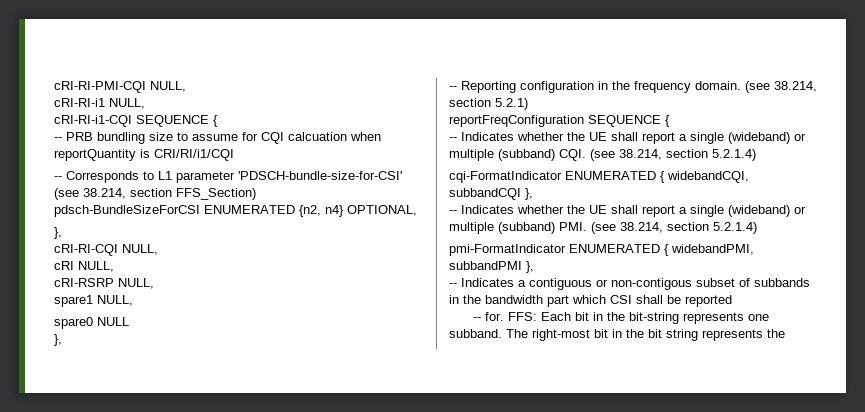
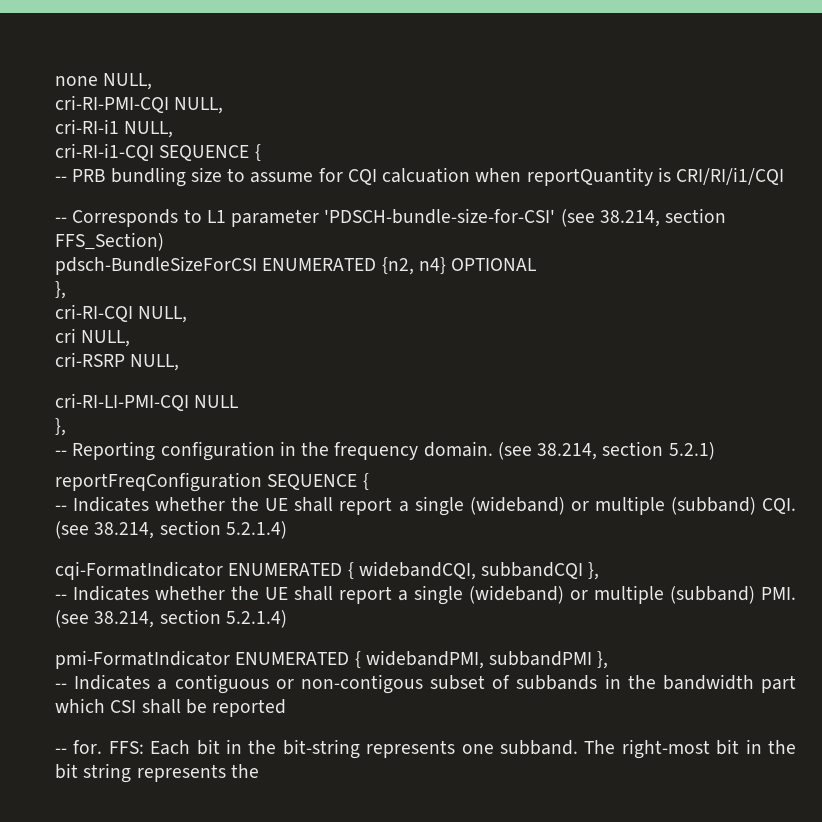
- cRI-RI-PMI-CQI NULL,
- cRI-RI-i1 NULL,
- cRI-RI-i1-CQI SEQUENCE {
+ none NULL,
+ cri-RI-PMI-CQI NULL,
+ cri-RI-i1 NULL,
+ cri-RI-i1-CQI SEQUENCE {
- pdsch-BundleSizeForCSI ENUMERATED {n2, n4} OPTIONAL,
+ pdsch-BundleSizeForCSI ENUMERATED {n2, n4} OPTIONAL
  },
- cRI-RI-CQI NULL,
- cRI NULL,
- cRI-RSRP NULL,
- spare1 NULL,
- spare0 NULL
+ cri-RI-CQI NULL,
+ cri NULL,
+ cri-RSRP NULL,
+ cri-RI-LI-PMI-CQI NULL

